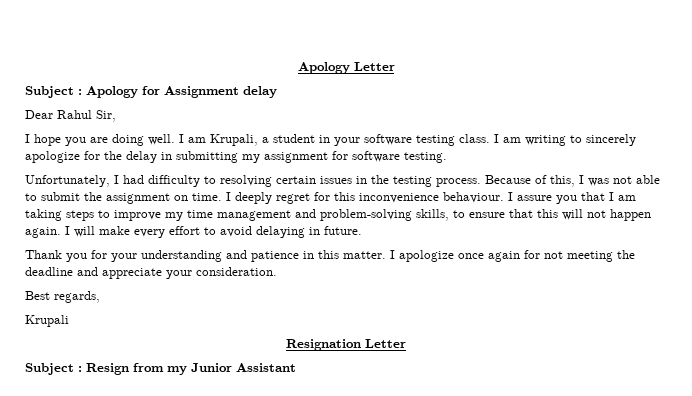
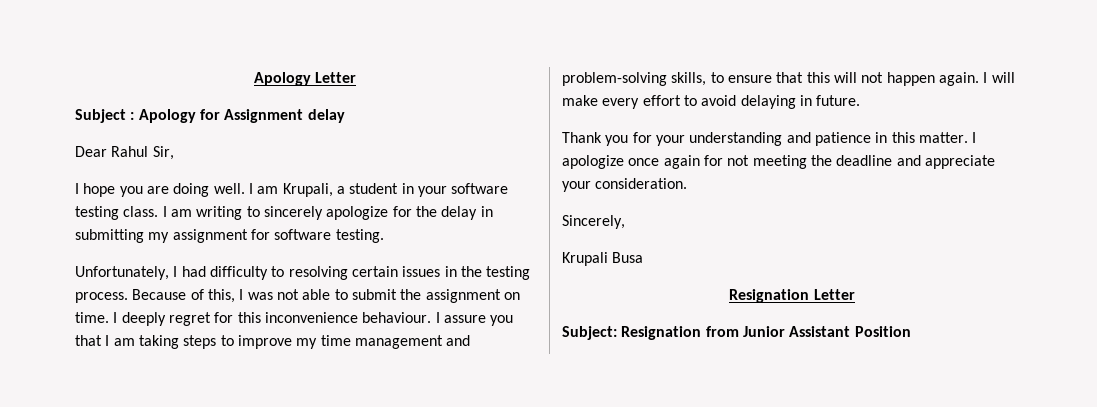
- Best regards,
+ Sincerely,
- Krupali
+ Krupali Busa
- Subject : Resign from my Junior Assistant
+ Subject: Resignation from Junior Assistant Position

